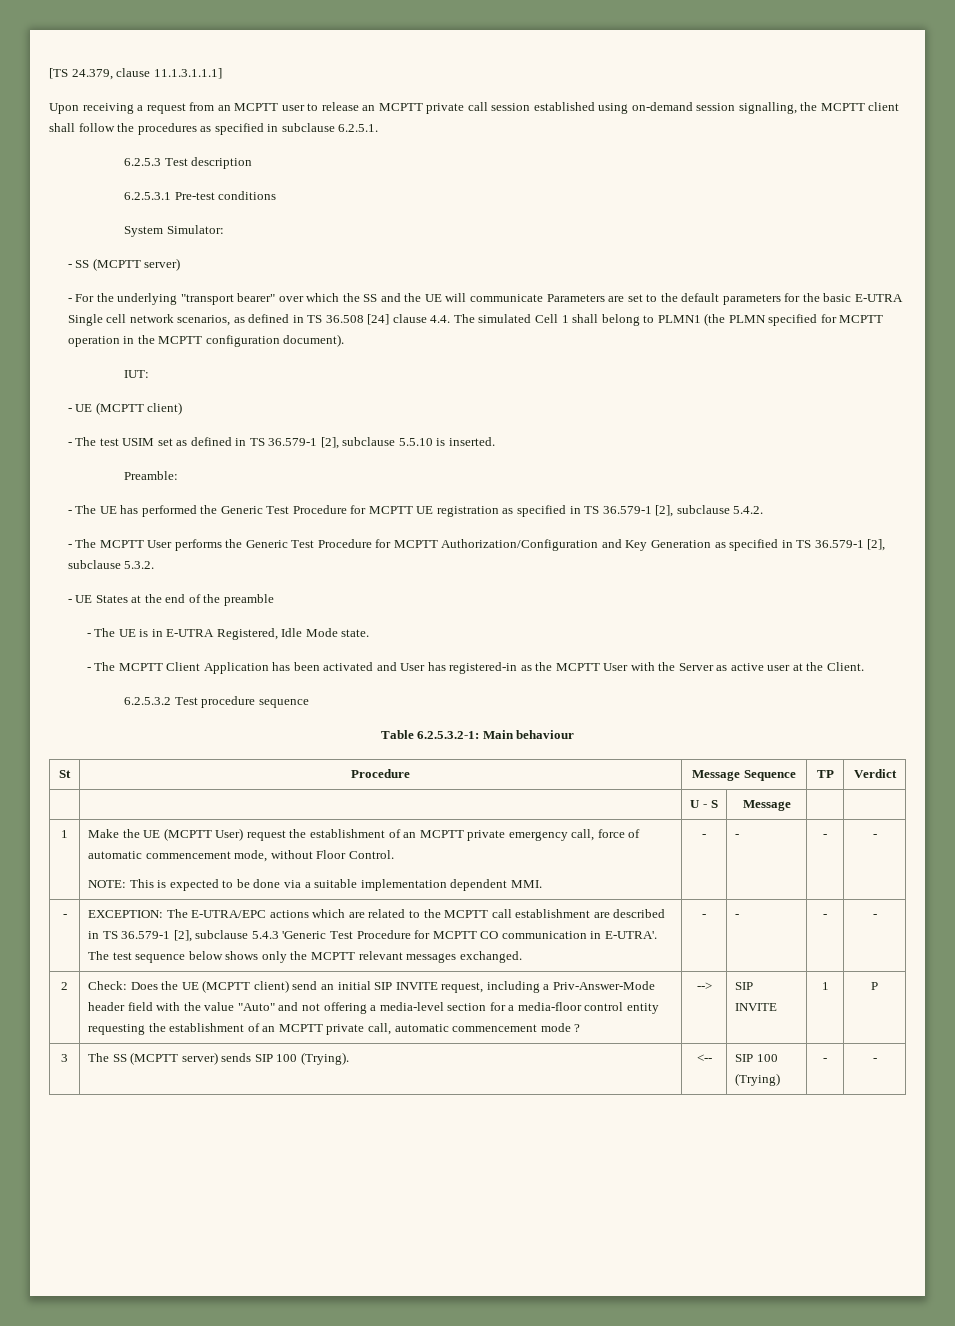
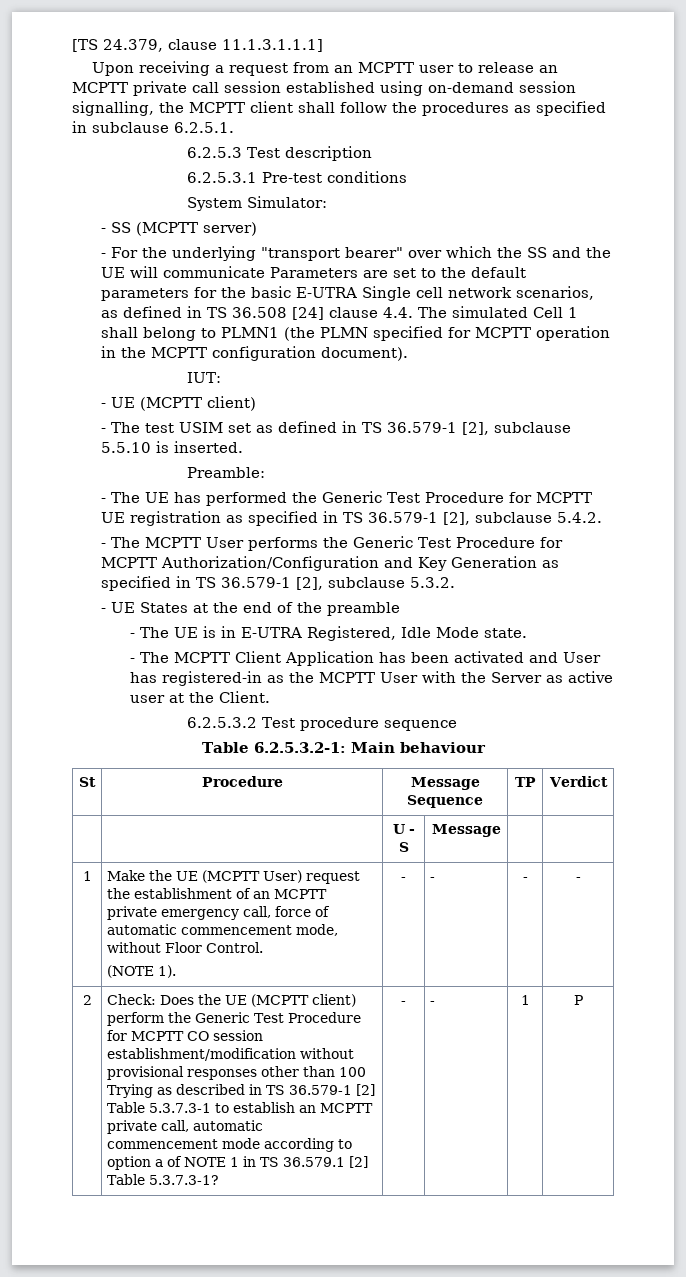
  1 | Make the UE (MCPTT User) request the establishment of an MCPTT private emergency call, force of automatic commencement mode, without Floor Control.
- NOTE: This is expected to be done via a suitable implementation dependent MMI. | - | - | - | -
- - | EXCEPTION: The E-UTRA/EPC actions which are related to the MCPTT call establishment are described in TS 36.579-1 [2], subclause 5.4.3 'Generic Test Procedure for MCPTT CO communication in E-UTRA'. The test sequence below shows only the MCPTT relevant messages exchanged. | - | - | - | -
+ (NOTE 1). | - | - | - | -
- Check: Does the UE (MCPTT client) send an initial SIP INVITE request, including a Priv-Answer-Mode header field with the value "Auto" and not offering a media-level section for a media-floor control entity requesting the establishment of an MCPTT private call, automatic commencement mode ? | --> | SIP INVITE | 1 | P
- 3 | The SS (MCPTT server) sends SIP 100 (Trying). | <-- | SIP 100 (Trying) | - | -
+ Check: Does the UE (MCPTT client) perform the Generic Test Procedure for MCPTT CO session establishment/modification without provisional responses other than 100 Trying as described in TS 36.579-1 [2] Table 5.3.7.3-1 to establish an MCPTT private call, automatic commencement mode according to option a of NOTE 1 in TS 36.579.1 [2] Table 5.3.7.3-1? | - | - | 1 | P

